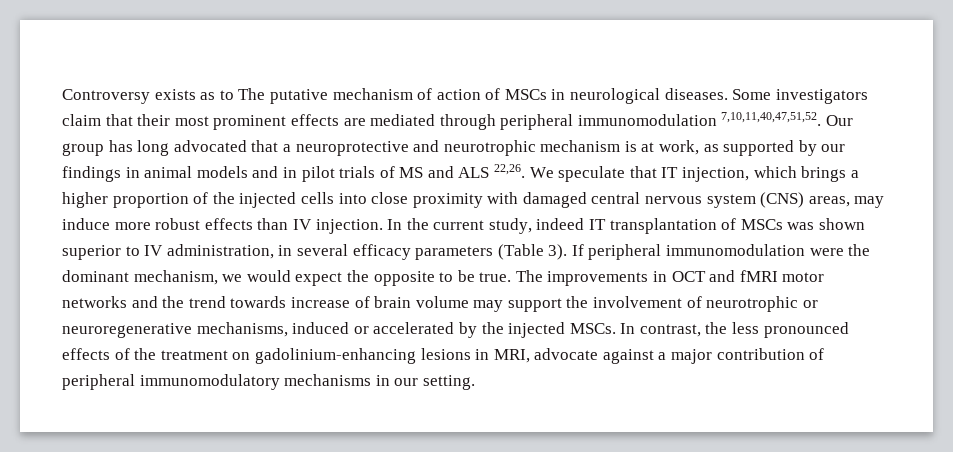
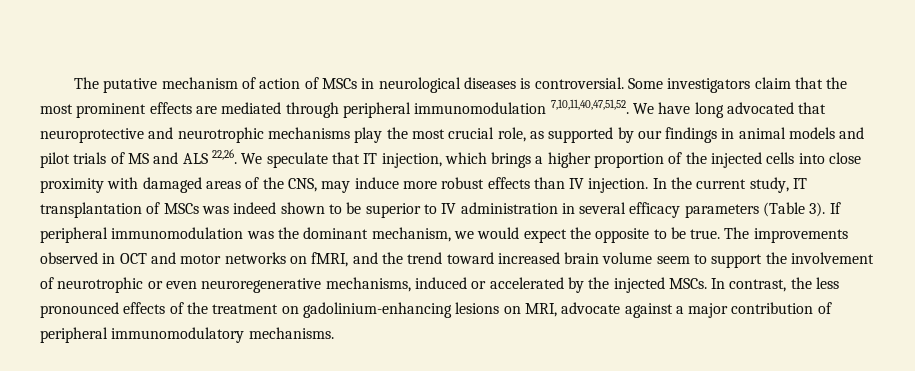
- Controversy exists as to The putative mechanism of action of MSCs in neurological diseases.
+ The putative mechanism of action of MSCs in neurological diseases is controversial.
- Some investigators claim that their most prominent effects are mediated through peripheral immunomodulation 7,10,11,40,47,51,52.
+ Some investigators claim that the most prominent effects are mediated through peripheral immunomodulation 7,10,11,40,47,51,52.
- Our group has long advocated that a neuroprotective and neurotrophic mechanism is at work, as supported by our findings in animal models and in pilot trials of MS and ALS 22,26.
+ We have long advocated that neuroprotective and neurotrophic mechanisms play the most crucial role, as supported by our findings in animal models and pilot trials of MS and ALS 22,26.
- We speculate that IT injection, which brings a higher proportion of the injected cells into close proximity with damaged central nervous system (CNS) areas, may induce more robust effects than IV injection.
+ We speculate that IT injection, which brings a higher proportion of the injected cells into close proximity with damaged areas of the CNS, may induce more robust effects than IV injection.
- In the current study, indeed IT transplantation of MSCs was shown superior to IV administration, in several efficacy parameters (Table 3).
+ In the current study, IT transplantation of MSCs was indeed shown to be superior to IV administration in several efficacy parameters (Table 3).
- If peripheral immunomodulation were the dominant mechanism, we would expect the opposite to be true.
+ If peripheral immunomodulation was the dominant mechanism, we would expect the opposite to be true.
- The improvements in OCT and fMRI motor networks and the trend towards increase of brain volume may support the involvement of neurotrophic or neuroregenerative mechanisms, induced or accelerated by the injected MSCs.
+ The improvements observed in OCT and motor networks on fMRI, and the trend toward increased brain volume seem to support the involvement of neurotrophic or even neuroregenerative mechanisms, induced or accelerated by the injected MSCs.
- In contrast, the less pronounced effects of the treatment on gadolinium-enhancing lesions in MRI, advocate against a major contribution of peripheral immunomodulatory mechanisms in our setting.
+ In contrast, the less pronounced effects of the treatment on gadolinium-enhancing lesions on MRI, advocate against a major contribution of peripheral immunomodulatory mechanisms.

